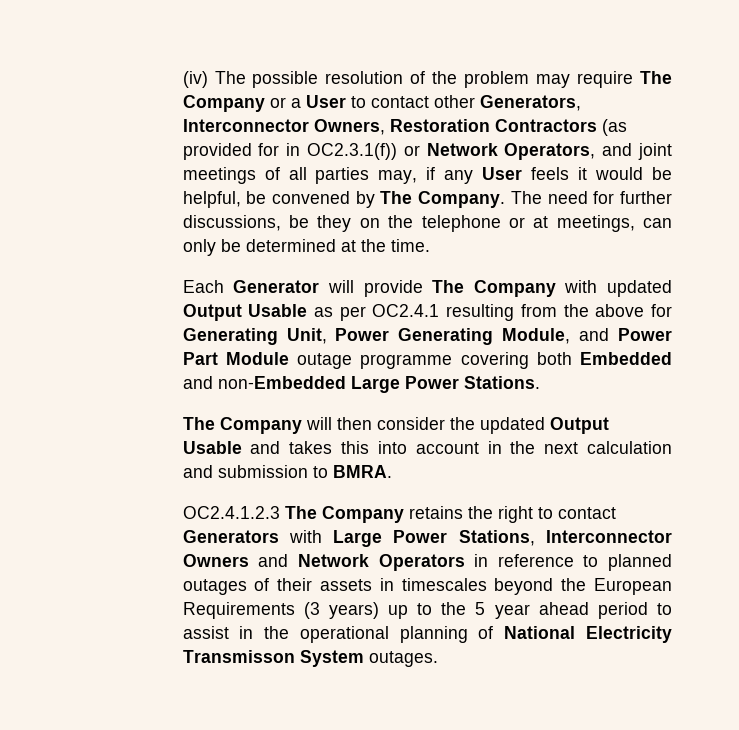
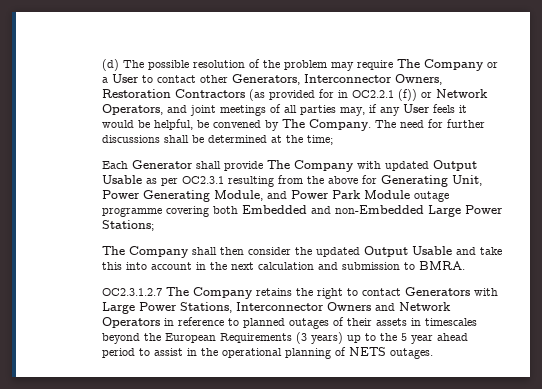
- (iv) The possible resolution of the problem may require The Company or a User to contact other Generators, Interconnector Owners, Restoration Contractors (as provided for in OC2.3.1(f)) or Network Operators, and joint meetings of all parties may, if any User feels it would be helpful, be convened by The Company.
+ (d) The possible resolution of the problem may require The Company or a User to contact other Generators, Interconnector Owners, Restoration Contractors (as provided for in OC2.2.1 (f)) or Network Operators, and joint meetings of all parties may, if any User feels it would be helpful, be convened by The Company.
- The need for further discussions, be they on the telephone or at meetings, can only be determined at the time.
+ The need for further discussions shall be determined at the time;
- Each Generator will provide The Company with updated Output Usable as per OC2.4.1 resulting from the above for Generating Unit, Power Generating Module, and Power Part Module outage programme covering both Embedded and non-Embedded Large Power Stations.
- The Company will then consider the updated Output Usable and takes this into account in the next calculation and submission to BMRA.
+ Each Generator shall provide The Company with updated Output Usable as per OC2.3.1 resulting from the above for Generating Unit, Power Generating Module, and Power Park Module outage programme covering both Embedded and non-Embedded Large Power Stations;
+ The Company shall then consider the updated Output Usable and take this into account in the next calculation and submission to BMRA.
- OC2.4.1.2.3 The Company retains the right to contact Generators with Large Power Stations, Interconnector Owners and Network Operators in reference to planned outages of their assets in timescales beyond the European Requirements (3 years) up to the 5 year ahead period to assist in the operational planning of National Electricity Transmisson System outages.
+ OC2.3.1.2.7 The Company retains the right to contact Generators with Large Power Stations, Interconnector Owners and Network Operators in reference to planned outages of their assets in timescales beyond the European Requirements (3 years) up to the 5 year ahead period to assist in the operational planning of NETS outages.

